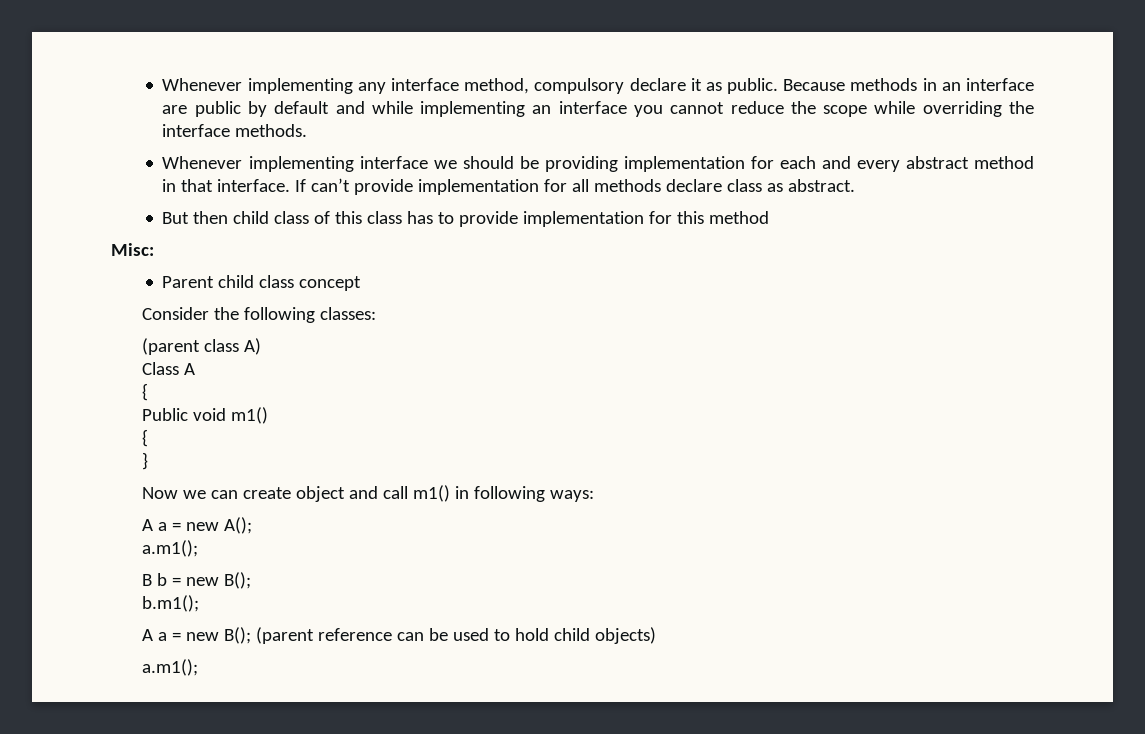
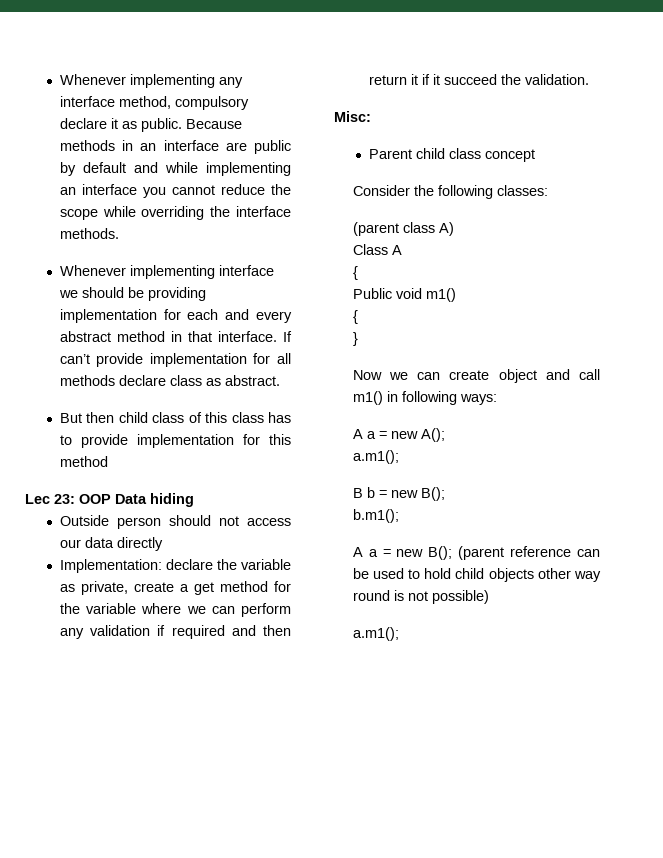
+ Lec 23: OOP Data hiding
+ Outside person should not access our data directly
+ Implementation: declare the variable as private, create a get method for the variable where we can perform any validation if required and then return it if it succeed the validation.
- A a = new B(); (parent reference can be used to hold child objects)
+ A a = new B(); (parent reference can be used to hold child objects other way round is not possible)

